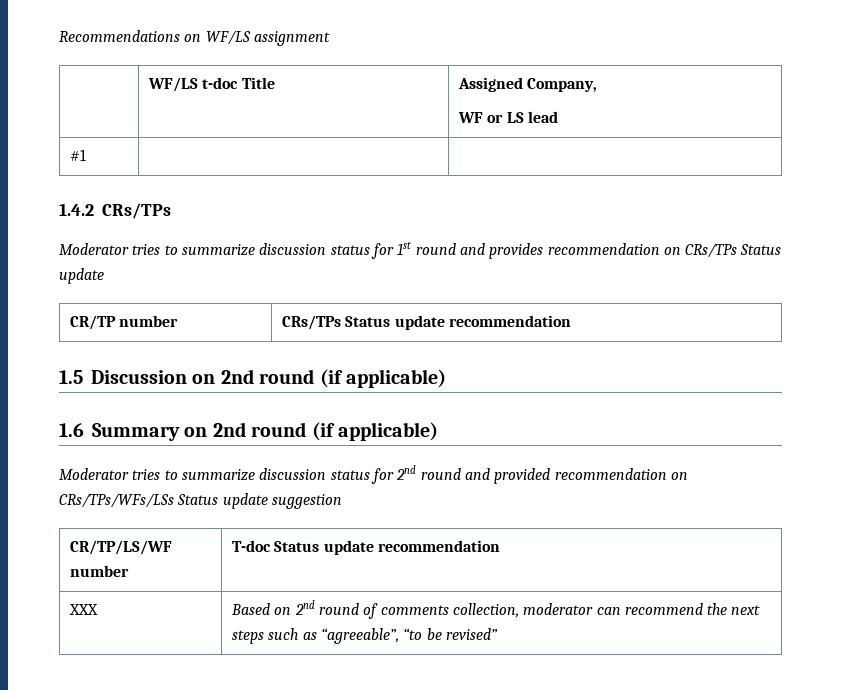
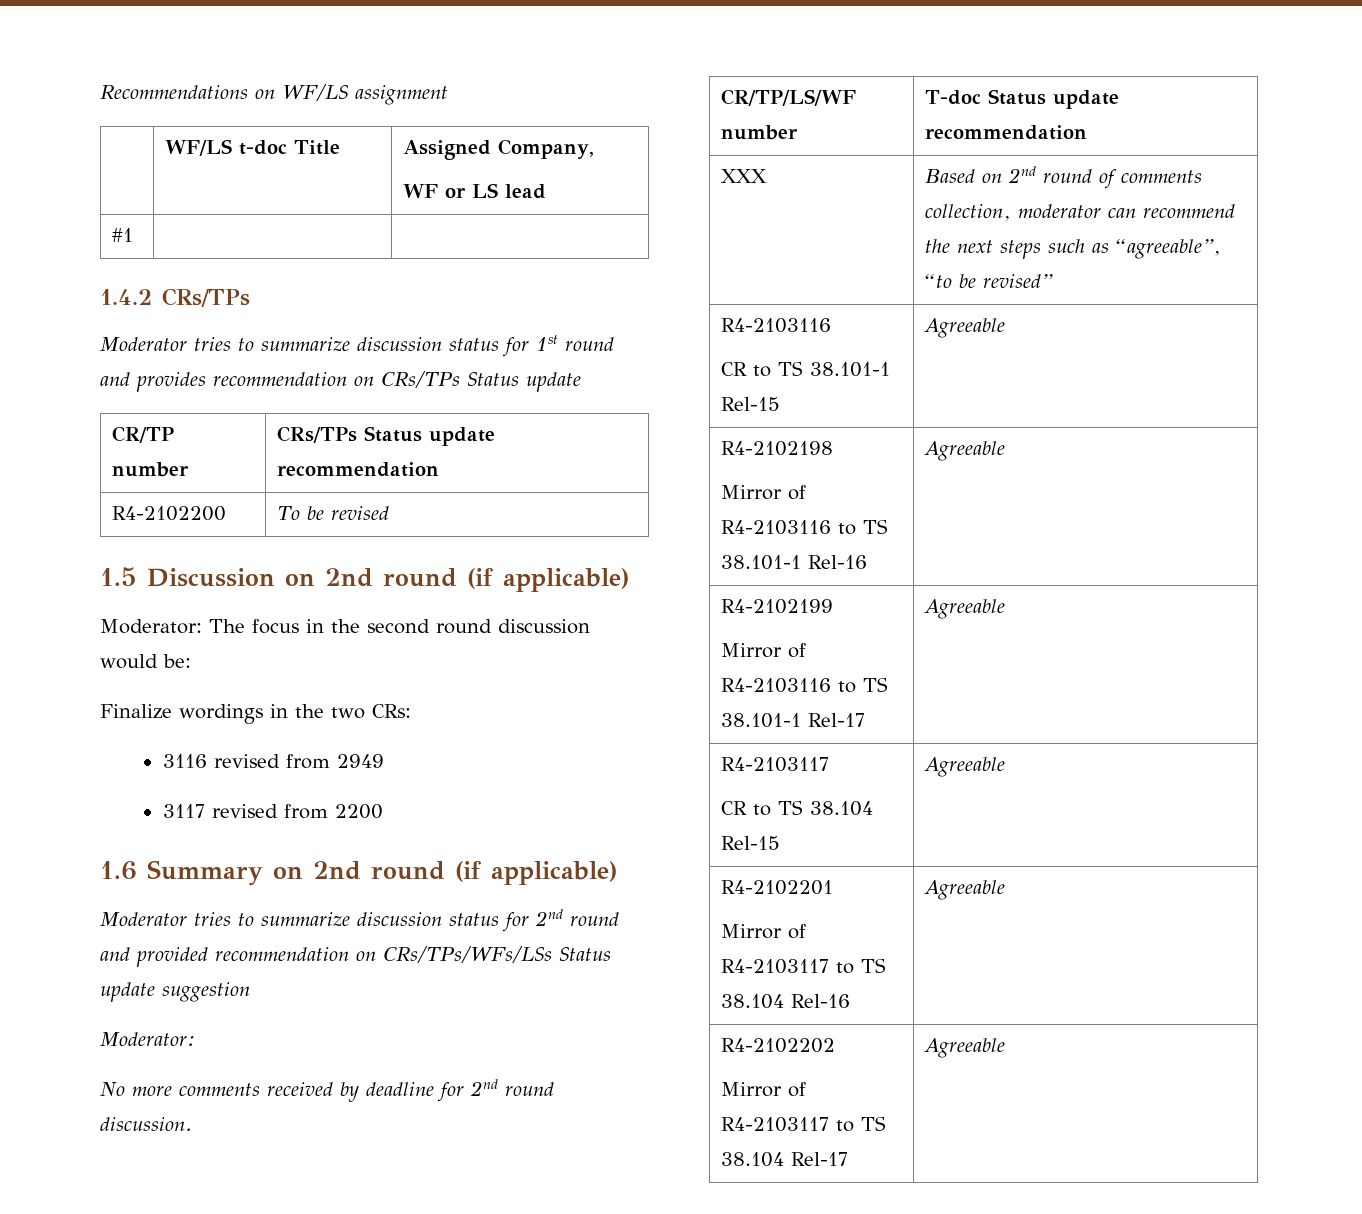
+ R4-2102200 | To be revised
+ Moderator: The focus in the second round discussion would be:
+ Finalize wordings in the two CRs:
+ 3116 revised from 2949
+ 3117 revised from 2200
  Moderator tries to summarize discussion status for 2nd round and provided recommendation on CRs/TPs/WFs/LSs Status update suggestion
+ Moderator:
+ No more comments received by deadline for 2nd round discussion.
  XXX | Based on 2nd round of comments collection, moderator can recommend the next steps such as “agreeable”, “to be revised”
+ R4-2103116
+ CR to TS 38.101-1 Rel-15 | Agreeable
+ R4-2102198
+ Mirror of R4-2103116 to TS 38.101-1 Rel-16 | Agreeable
+ R4-2102199
+ Mirror of R4-2103116 to TS 38.101-1 Rel-17 | Agreeable
+ R4-2103117
+ CR to TS 38.104 Rel-15 | Agreeable
+ R4-2102201
+ Mirror of R4-2103117 to TS 38.104 Rel-16 | Agreeable
+ R4-2102202
+ Mirror of R4-2103117 to TS 38.104 Rel-17 | Agreeable

